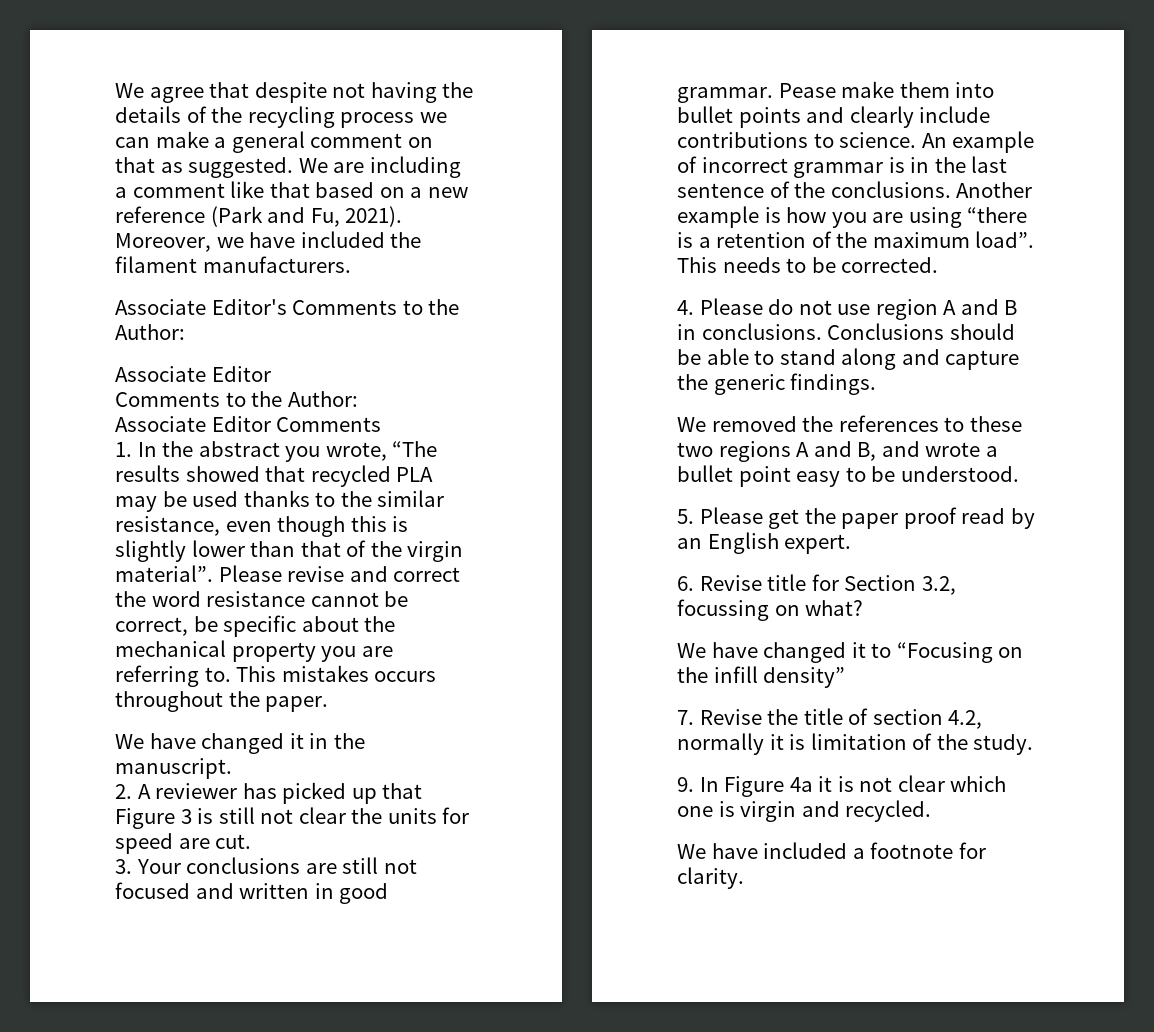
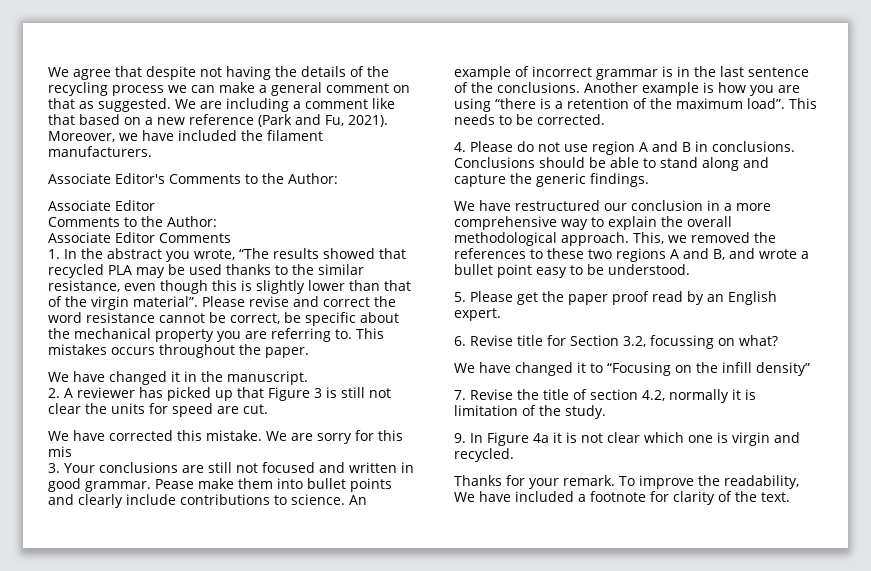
+ We have corrected this mistake. We are sorry for this mis
- We removed the references to these two regions A and B, and wrote a bullet point easy to be understood.
+ We have restructured our conclusion in a more comprehensive way to explain the overall methodological approach. This, we removed the references to these two regions A and B, and wrote a bullet point easy to be understood.
- We have included a footnote for clarity.
+ Thanks for your remark. To improve the readability, We have included a footnote for clarity of the text.

